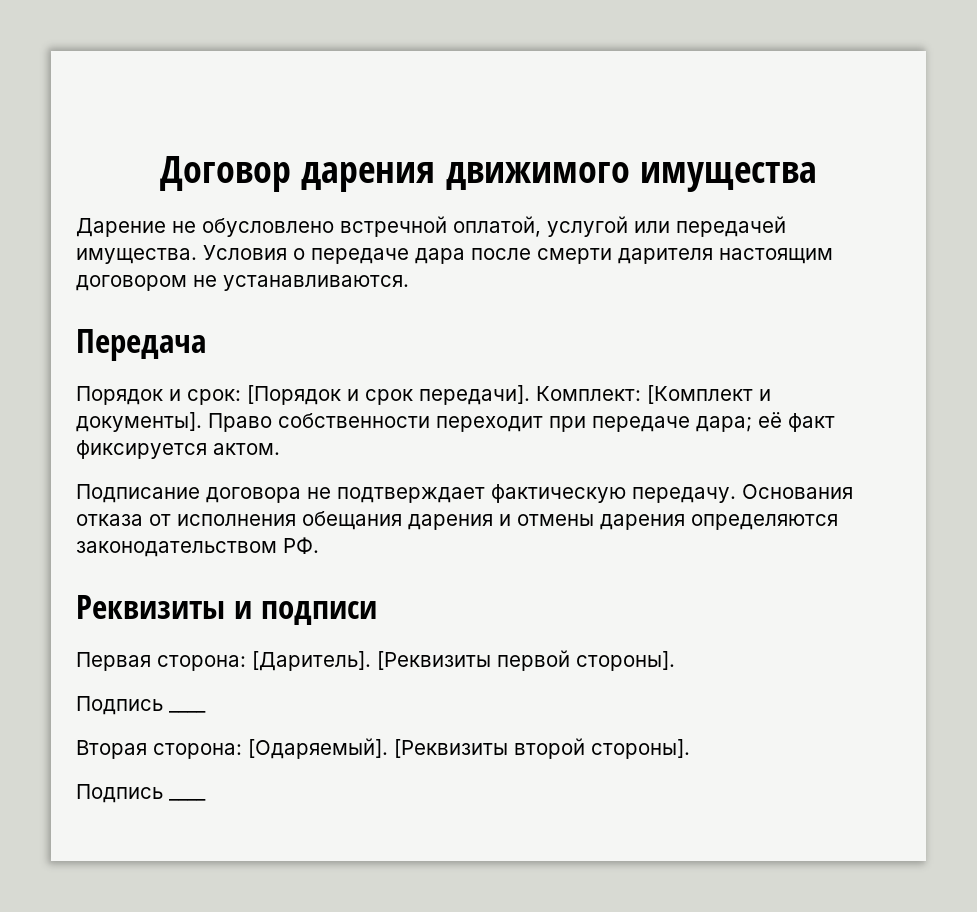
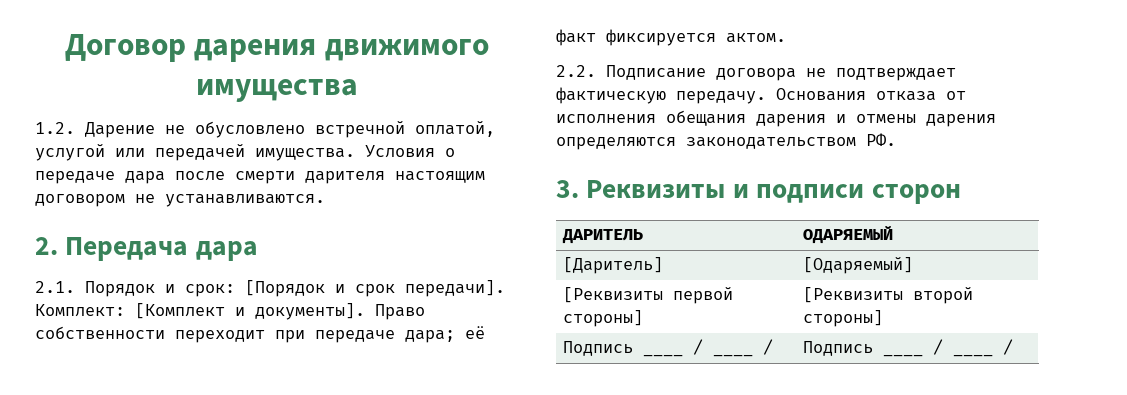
- Дарение не обусловлено встречной оплатой, услугой или передачей имущества.
+ 1.2. Дарение не обусловлено встречной оплатой, услугой или передачей имущества.
- Передача
- Порядок и срок: [Порядок и срок передачи].
+ 2. Передача дара
+ 2.1. Порядок и срок: [Порядок и срок передачи].
- Подписание договора не подтверждает фактическую передачу.
+ 2.2. Подписание договора не подтверждает фактическую передачу.
- Реквизиты и подписи
- Первая сторона: [Даритель]. [Реквизиты первой стороны].
- Подпись ____
- Вторая сторона: [Одаряемый]. [Реквизиты второй стороны].
- Подпись ____
+ 3. Реквизиты и подписи сторон
+ ДАРИТЕЛЬ | ОДАРЯЕМЫЙ
+ [Даритель] | [Одаряемый]
+ [Реквизиты первой стороны] | [Реквизиты второй стороны]
+ Подпись ____ / ____ / | Подпись ____ / ____ /

